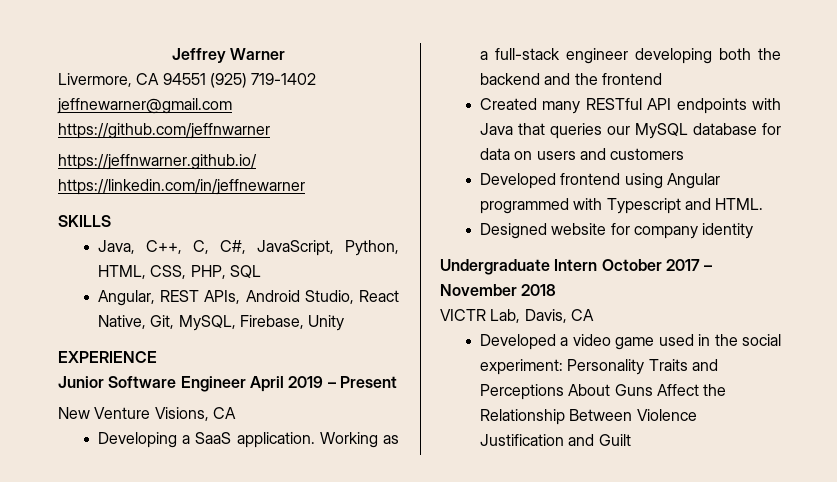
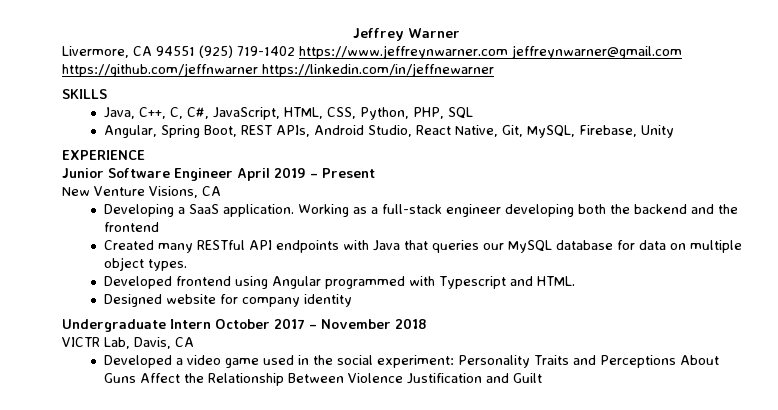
- Livermore, CA 94551 (925) 719-1402 jeffnewarner@gmail.com https://github.com/jeffnwarner
- https://jeffnwarner.github.io/ https://linkedin.com/in/jeffnewarner
+ Livermore, CA 94551 (925) 719-1402 https://www.jeffreynwarner.com jeffreynwarner@gmail.com https://github.com/jeffnwarner https://linkedin.com/in/jeffnewarner
- Java, C++, C, C#, JavaScript, Python, HTML, CSS, PHP, SQL
+ Java, C++, C, C#, JavaScript, HTML, CSS, Python, PHP, SQL
- Angular, REST APIs, Android Studio, React Native, Git, MySQL, Firebase, Unity
+ Angular, Spring Boot, REST APIs, Android Studio, React Native, Git, MySQL, Firebase, Unity
- Created many RESTful API endpoints with Java that queries our MySQL database for data on users and customers
+ Created many RESTful API endpoints with Java that queries our MySQL database for data on multiple object types.

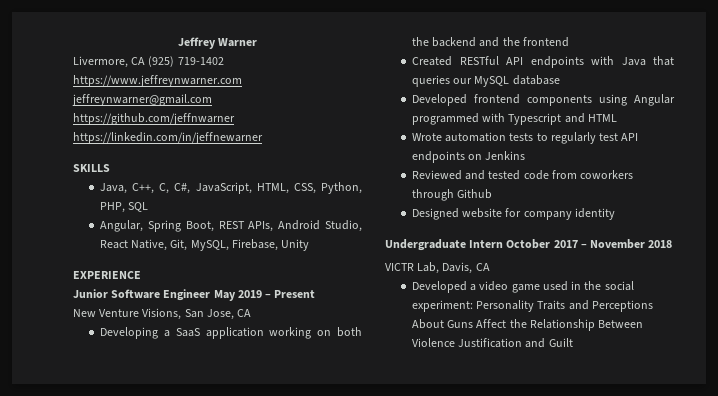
- Livermore, CA 94551 (925) 719-1402 https://www.jeffreynwarner.com jeffreynwarner@gmail.com https://github.com/jeffnwarner https://linkedin.com/in/jeffnewarner
+ Livermore, CA (925) 719-1402 https://www.jeffreynwarner.com jeffreynwarner@gmail.com https://github.com/jeffnwarner https://linkedin.com/in/jeffnewarner
- Junior Software Engineer April 2019 – Present
+ Junior Software Engineer May 2019 – Present
- New Venture Visions, CA
+ New Venture Visions, San Jose, CA
- Developing a SaaS application. Working as a full-stack engineer developing both the backend and the frontend
+ Developing a SaaS application working on both the backend and the frontend
- Created many RESTful API endpoints with Java that queries our MySQL database for data on multiple object types.
+ Created RESTful API endpoints with Java that queries our MySQL database
- Developed frontend using Angular programmed with Typescript and HTML.
+ Developed frontend components using Angular programmed with Typescript and HTML
+ Wrote automation tests to regularly test API endpoints on Jenkins
+ Reviewed and tested code from coworkers through Github

